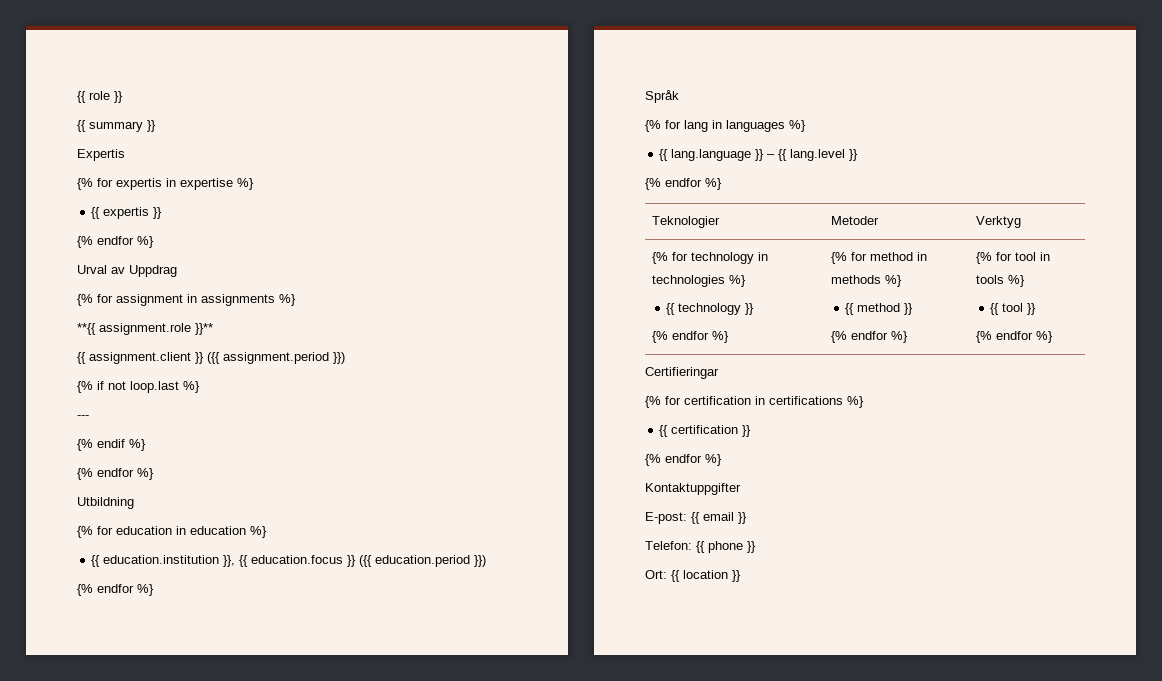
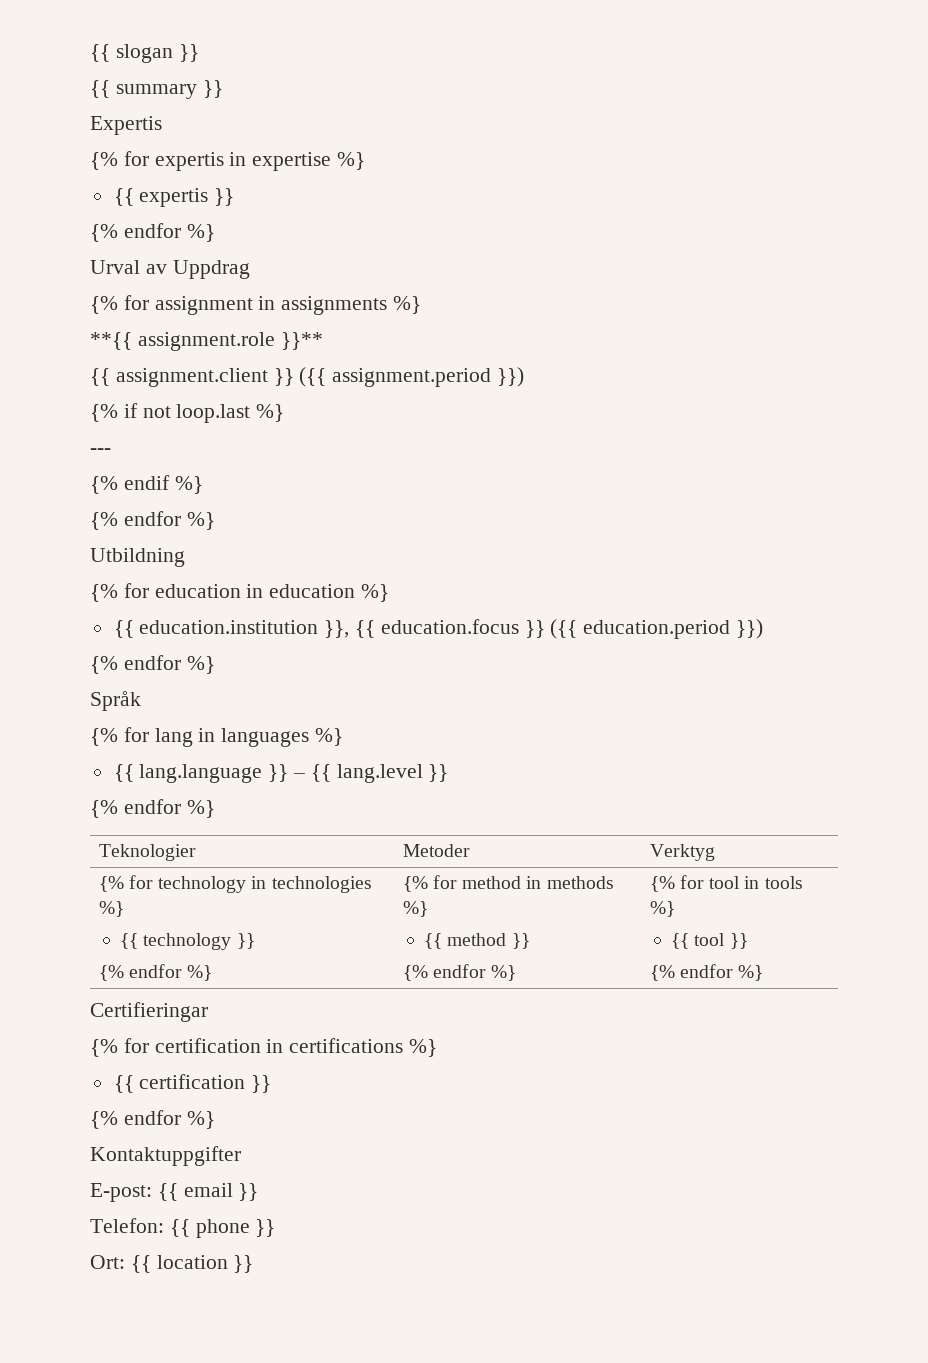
- {{ role }}
+ {{ slogan }}

